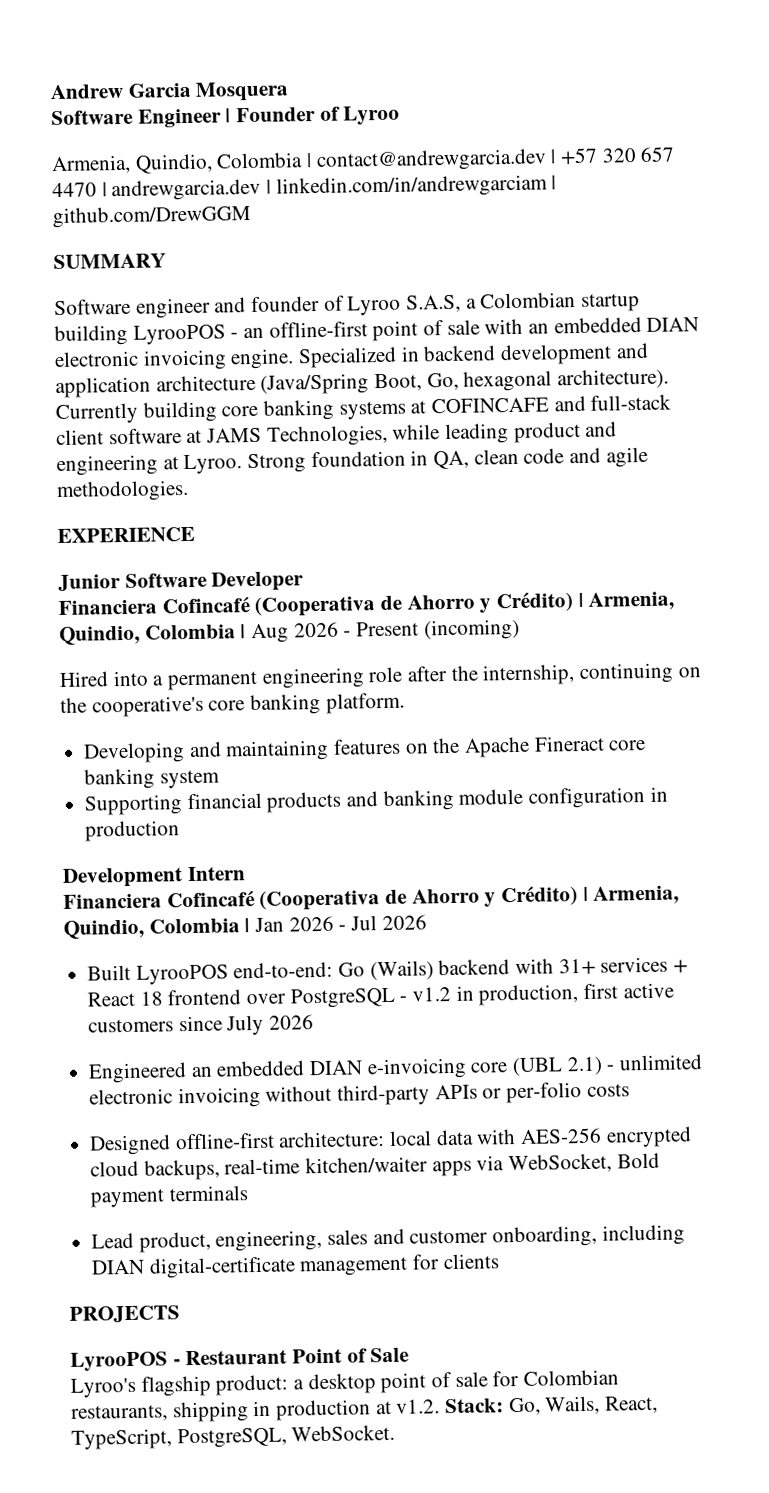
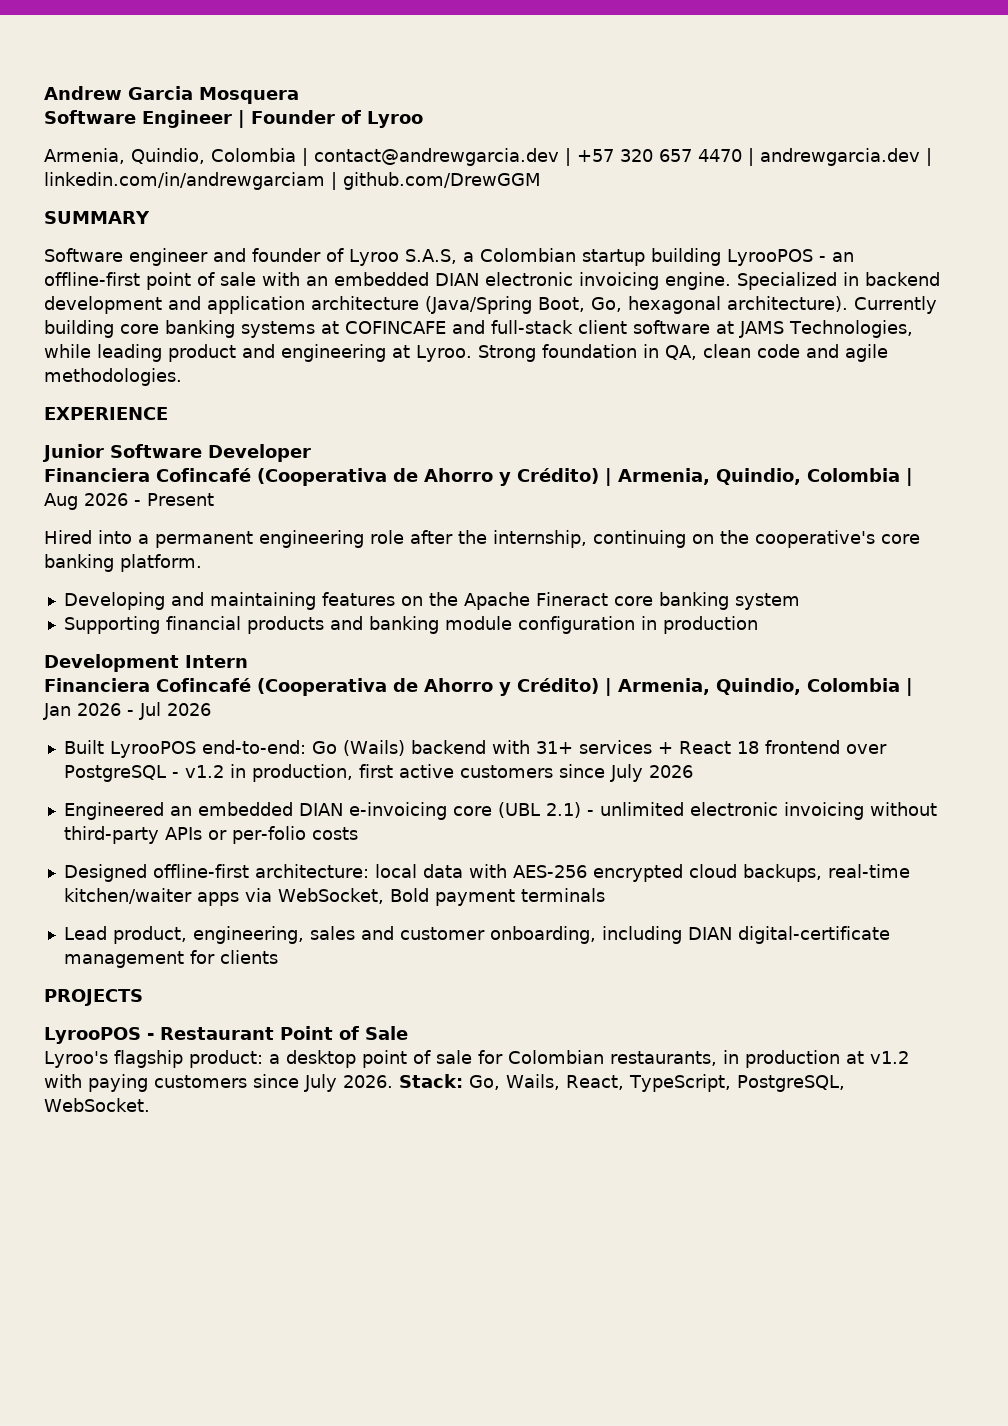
- Financiera Cofincafé (Cooperativa de Ahorro y Crédito) | Armenia, Quindio, Colombia | Aug 2026 - Present (incoming)
+ Financiera Cofincafé (Cooperativa de Ahorro y Crédito) | Armenia, Quindio, Colombia | Aug 2026 - Present
- Lyroo's flagship product: a desktop point of sale for Colombian restaurants, shipping in production at v1.2. Stack: Go, Wails, React, TypeScript, PostgreSQL, WebSocket.
+ Lyroo's flagship product: a desktop point of sale for Colombian restaurants, in production at v1.2 with paying customers since July 2026. Stack: Go, Wails, React, TypeScript, PostgreSQL, WebSocket.

